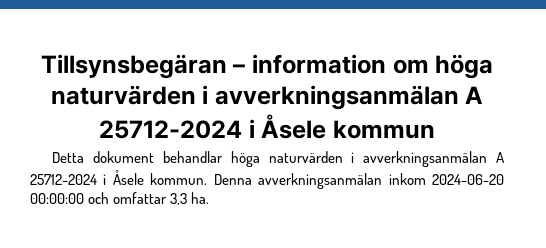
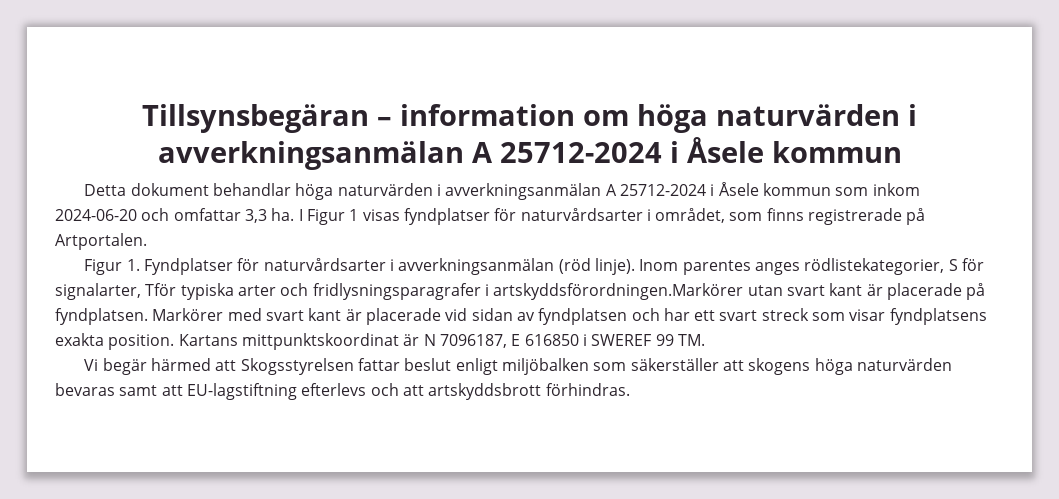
- Detta dokument behandlar höga naturvärden i avverkningsanmälan A 25712-2024 i Åsele kommun. Denna avverkningsanmälan inkom 2024-06-20 00:00:00 och omfattar 3,3 ha.
+ Detta dokument behandlar höga naturvärden i avverkningsanmälan A 25712-2024 i Åsele kommun som inkom 2024-06-20 och omfattar 3,3 ha.
+ I Figur 1 visas fyndplatser för naturvårdsarter i området, som finns registrerade på Artportalen.
+ Figur 1. Fyndplatser för naturvårdsarter i avverkningsanmälan (röd linje). Inom parentes anges rödlistekategorier, S för signalarter, Tför typiska arter och fridlysningsparagrafer i artskyddsförordningen.Markörer utan svart kant är placerade på fyndplatsen. Markörer med svart kant är placerade vid sidan av fyndplatsen och har ett svart streck som visar fyndplatsens exakta position. Kartans mittpunktskoordinat är N 7096187, E 616850 i SWEREF 99 TM.
+ Vi begär härmed att Skogsstyrelsen fattar beslut enligt miljöbalken som säkerställer att skogens höga naturvärden bevaras samt att EU-lagstiftning efterlevs och att artskyddsbrott förhindras.

